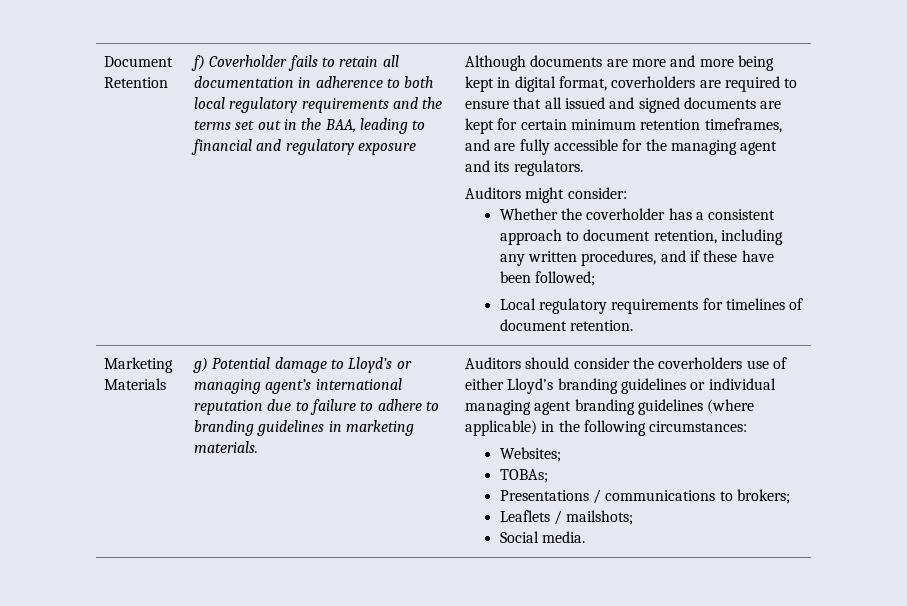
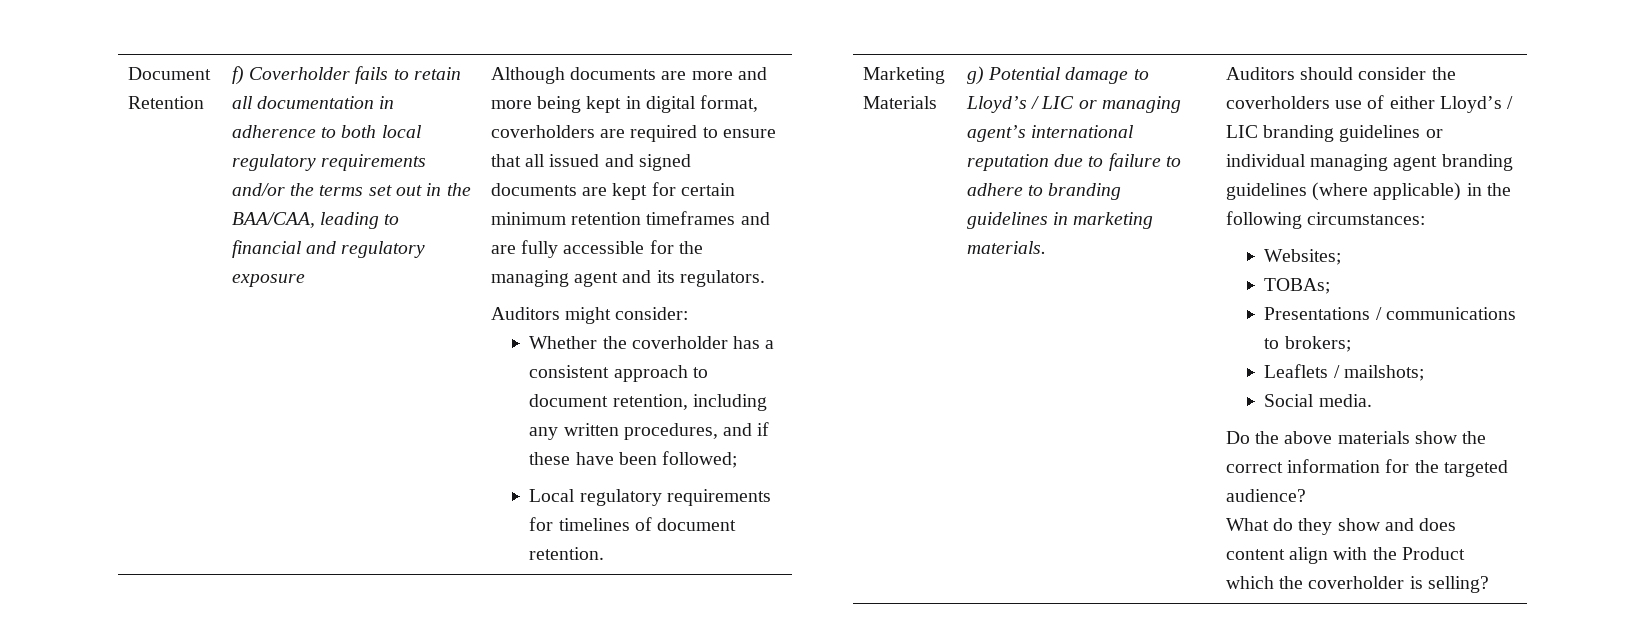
- f) Coverholder fails to retain all documentation in adherence to both local regulatory requirements and the terms set out in the BAA, leading to financial and regulatory exposure
+ f) Coverholder fails to retain all documentation in adherence to both local regulatory requirements and/or the terms set out in the BAA/CAA, leading to financial and regulatory exposure
- Although documents are more and more being kept in digital format, coverholders are required to ensure that all issued and signed documents are kept for certain minimum retention timeframes, and are fully accessible for the managing agent and its regulators.
+ Although documents are more and more being kept in digital format, coverholders are required to ensure that all issued and signed documents are kept for certain minimum retention timeframes and are fully accessible for the managing agent and its regulators.
- g) Potential damage to Lloyd’s or managing agent’s international reputation due to failure to adhere to branding guidelines in marketing materials.
+ g) Potential damage to Lloyd’s / LIC or managing agent’s international reputation due to failure to adhere to branding guidelines in marketing materials.
- Auditors should consider the coverholders use of either Lloyd’s branding guidelines or individual managing agent branding guidelines (where applicable) in the following circumstances:
+ Auditors should consider the coverholders use of either Lloyd’s / LIC branding guidelines or individual managing agent branding guidelines (where applicable) in the following circumstances:
+ Do the above materials show the correct information for the targeted audience?
+ What do they show and does content align with the Product which the coverholder is selling?

